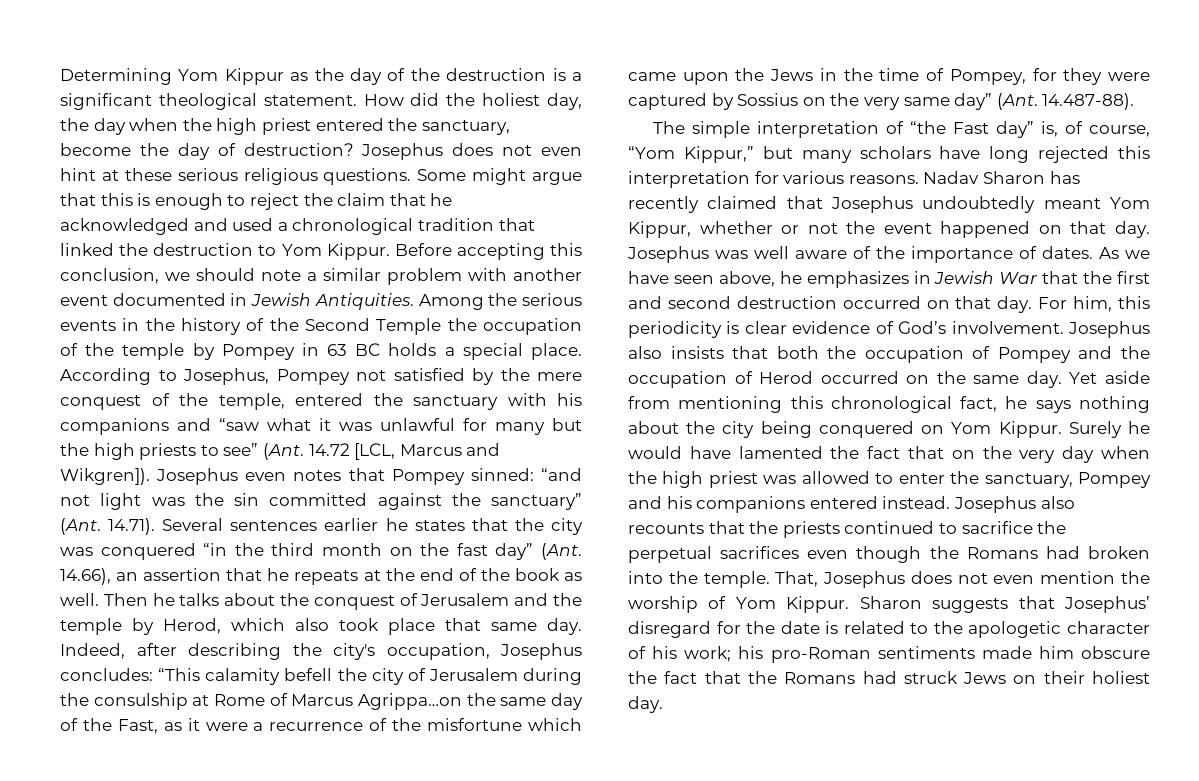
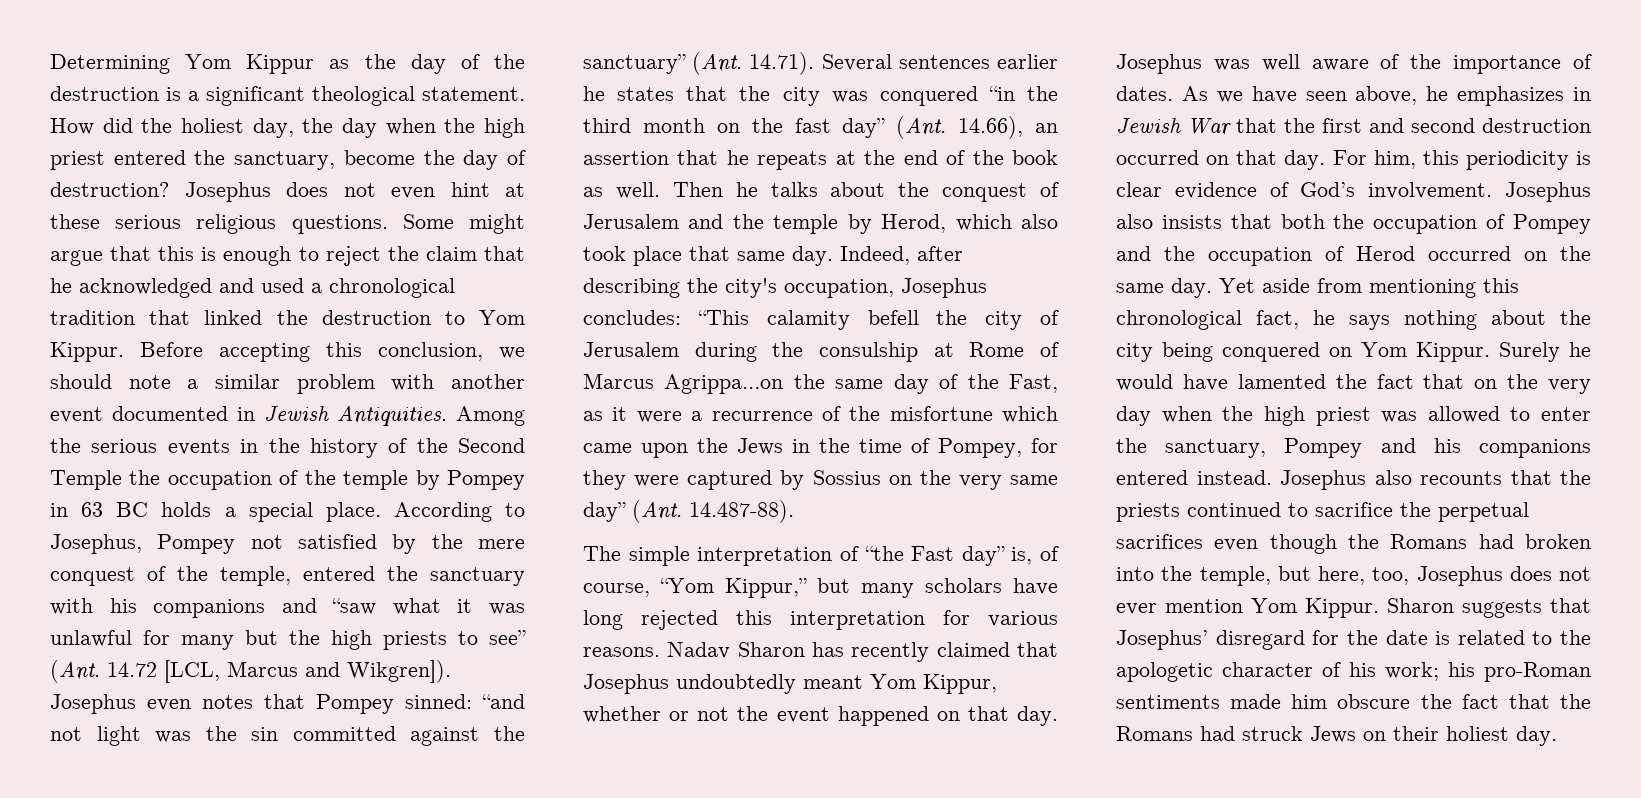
- Josephus also recounts that the priests continued to sacrifice the perpetual sacrifices even though the Romans had broken into the temple. That, Josephus does not even mention the worship of Yom Kippur.
+ Josephus also recounts that the priests continued to sacrifice the perpetual sacrifices even though the Romans had broken into the temple, but here, too, Josephus does not ever mention Yom Kippur.

